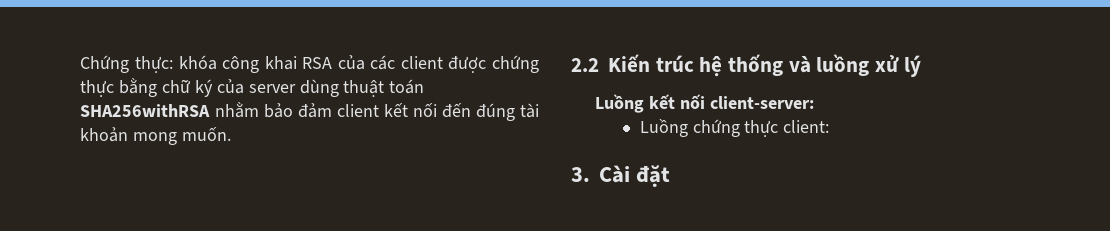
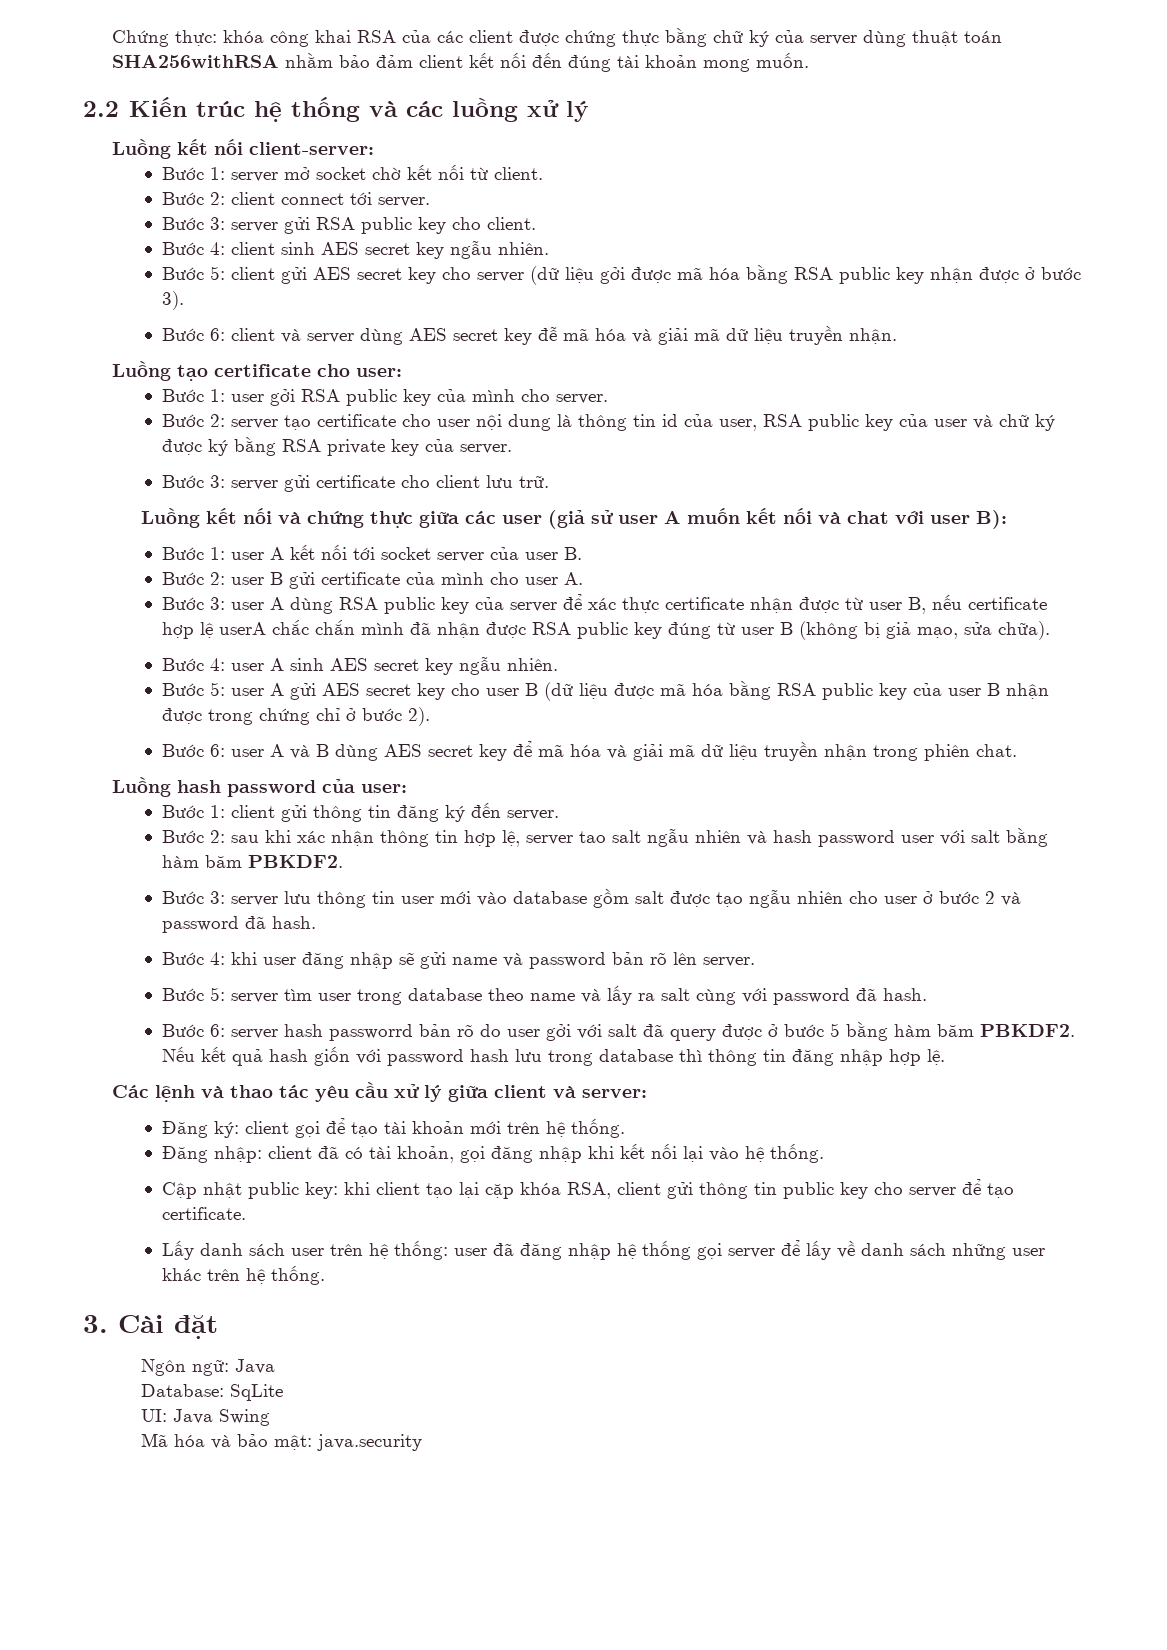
- 2.2 Kiến trúc hệ thống và luồng xử lý
+ 2.2 Kiến trúc hệ thống và các luồng xử lý
- Luồng chứng thực client:
+ Bước 1: server mở socket chờ kết nối từ client.
+ Bước 2: client connect tới server.
+ Bước 3: server gửi RSA public key cho client.
+ Bước 4: client sinh AES secret key ngẫu nhiên.
+ Bước 5: client gửi AES secret key cho server (dữ liệu gởi được mã hóa bằng RSA public key nhận được ở bước 3).
+ Bước 6: client và server dùng AES secret key đễ mã hóa và giải mã dữ liệu truyền nhận.
+ Luồng tạo certificate cho user:
+ Bước 1: user gởi RSA public key của mình cho server.
+ Bước 2: server tạo certificate cho user nội dung là thông tin id của user, RSA public key của user và chữ ký được ký bằng RSA private key của server.
+ Bước 3: server gửi certificate cho client lưu trữ.
+ Luồng kết nối và chứng thực giữa các user (giả sử user A muốn kết nối và chat với user B):
+ Bước 1: user A kết nối tới socket server của user B.
+ Bước 2: user B gửi certificate của mình cho user A.
+ Bước 3: user A dùng RSA public key của server để xác thực certificate nhận được từ user B, nếu certificate hợp lệ userA chắc chắn mình đã nhận được RSA public key đúng từ user B (không bị giả mạo, sửa chữa).
+ Bước 4: user A sinh AES secret key ngẫu nhiên.
+ Bước 5: user A gửi AES secret key cho user B (dữ liệu được mã hóa bằng RSA public key của user B nhận được trong chứng chỉ ở bước 2).
+ Bước 6: user A và B dùng AES secret key để mã hóa và giải mã dữ liệu truyền nhận trong phiên chat.
+ Luồng hash password của user:
+ Bước 1: client gửi thông tin đăng ký đến server.
+ Bước 2: sau khi xác nhận thông tin hợp lệ, server tao salt ngẫu nhiên và hash password user với salt bằng hàm băm PBKDF2.
+ Bước 3: server lưu thông tin user mới vào database gồm salt được tạo ngẫu nhiên cho user ở bước 2 và password đã hash.
+ Bước 4: khi user đăng nhập sẽ gửi name và password bản rõ lên server.
+ Bước 5: server tìm user trong database theo name và lấy ra salt cùng với password đã hash.
+ Bước 6: server hash passworrd bản rõ do user gởi với salt đã query được ở bước 5 bằng hàm băm PBKDF2. Nếu kết quả hash giốn với password hash lưu trong database thì thông tin đăng nhập hợp lệ.
+ Các lệnh và thao tác yêu cầu xử lý giữa client và server:
+ Đăng ký: client gọi để tạo tài khoản mới trên hệ thống.
+ Đăng nhập: client đã có tài khoản, gọi đăng nhập khi kết nối lại vào hệ thống.
+ Cập nhật public key: khi client tạo lại cặp khóa RSA, client gửi thông tin public key cho server để tạo certificate.
+ Lấy danh sách user trên hệ thống: user đã đăng nhập hệ thống gọi server để lấy về danh sách những user khác trên hệ thống.
  3. Cài đặt
+ Ngôn ngữ: Java
+ Database: SqLite
+ UI: Java Swing
+ Mã hóa và bảo mật: java.security

